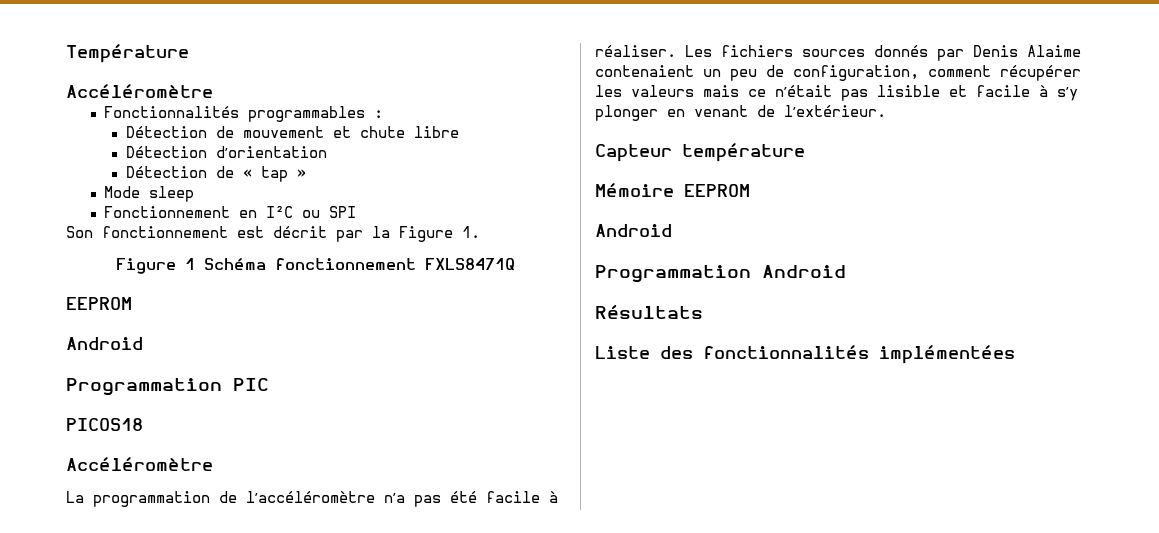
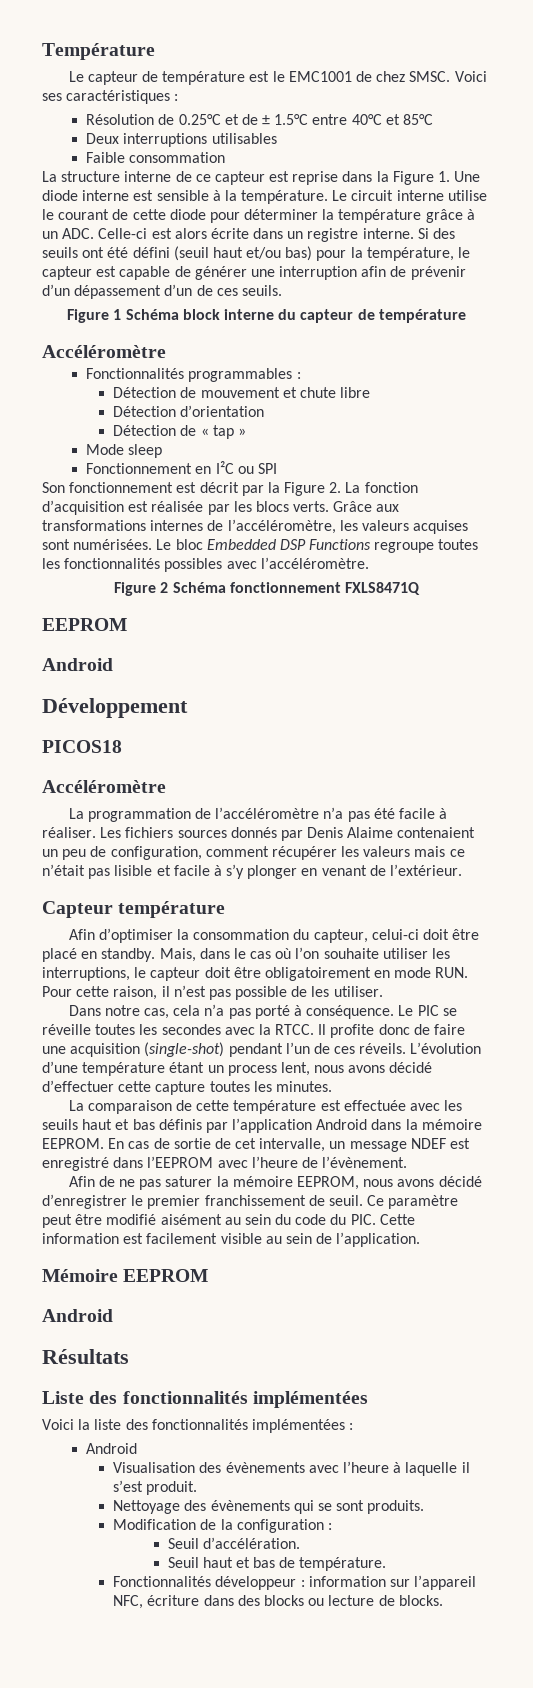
+ Le capteur de température est le EMC1001 de chez SMSC. Voici ses caractéristiques :
+ Résolution de 0.25°C et de ± 1.5°C entre 40°C et 85°C
+ Deux interruptions utilisables
+ Faible consommation
+ La structure interne de ce capteur est reprise dans la Figure 1. Une diode interne est sensible à la température. Le circuit interne utilise le courant de cette diode pour déterminer la température grâce à un ADC. Celle-ci est alors écrite dans un registre interne. Si des seuils ont été défini (seuil haut et/ou bas) pour la température, le capteur est capable de générer une interruption afin de prévenir d’un dépassement d’un de ces seuils.
+ Figure 1 Schéma block interne du capteur de température
- Son fonctionnement est décrit par la Figure 1.
- Figure 1 Schéma fonctionnement FXLS8471Q
+ Son fonctionnement est décrit par la Figure 2. La fonction d’acquisition est réalisée par les blocs verts. Grâce aux transformations internes de l’accéléromètre, les valeurs acquises sont numérisées. Le bloc Embedded DSP Functions regroupe toutes les fonctionnalités possibles avec l’accéléromètre.
+ Figure 2 Schéma fonctionnement FXLS8471Q
- Programmation PIC
+ Développement
+ Afin d’optimiser la consommation du capteur, celui-ci doit être placé en standby. Mais, dans le cas où l’on souhaite utiliser les interruptions, le capteur doit être obligatoirement en mode RUN. Pour cette raison, il n’est pas possible de les utiliser.
+ Dans notre cas, cela n’a pas porté à conséquence. Le PIC se réveille toutes les secondes avec la RTCC. Il profite donc de faire une acquisition (single-shot) pendant l’un de ces réveils. L’évolution d’une température étant un process lent, nous avons décidé d’effectuer cette capture toutes les minutes.
+ La comparaison de cette température est effectuée avec les seuils haut et bas définis par l’application Android dans la mémoire EEPROM. En cas de sortie de cet intervalle, un message NDEF est enregistré dans l’EEPROM avec l’heure de l’évènement.
+ Afin de ne pas saturer la mémoire EEPROM, nous avons décidé d’enregistrer le premier franchissement de seuil. Ce paramètre peut être modifié aisément au sein du code du PIC. Cette information est facilement visible au sein de l’application.
- Programmation Android
+ Voici la liste des fonctionnalités implémentées :
+ Android
+ Visualisation des évènements avec l’heure à laquelle il s’est produit.
+ Nettoyage des évènements qui se sont produits.
+ Modification de la configuration :
+ Seuil d’accélération.
+ Seuil haut et bas de température.
+ Fonctionnalités développeur : information sur l’appareil NFC, écriture dans des blocks ou lecture de blocks.

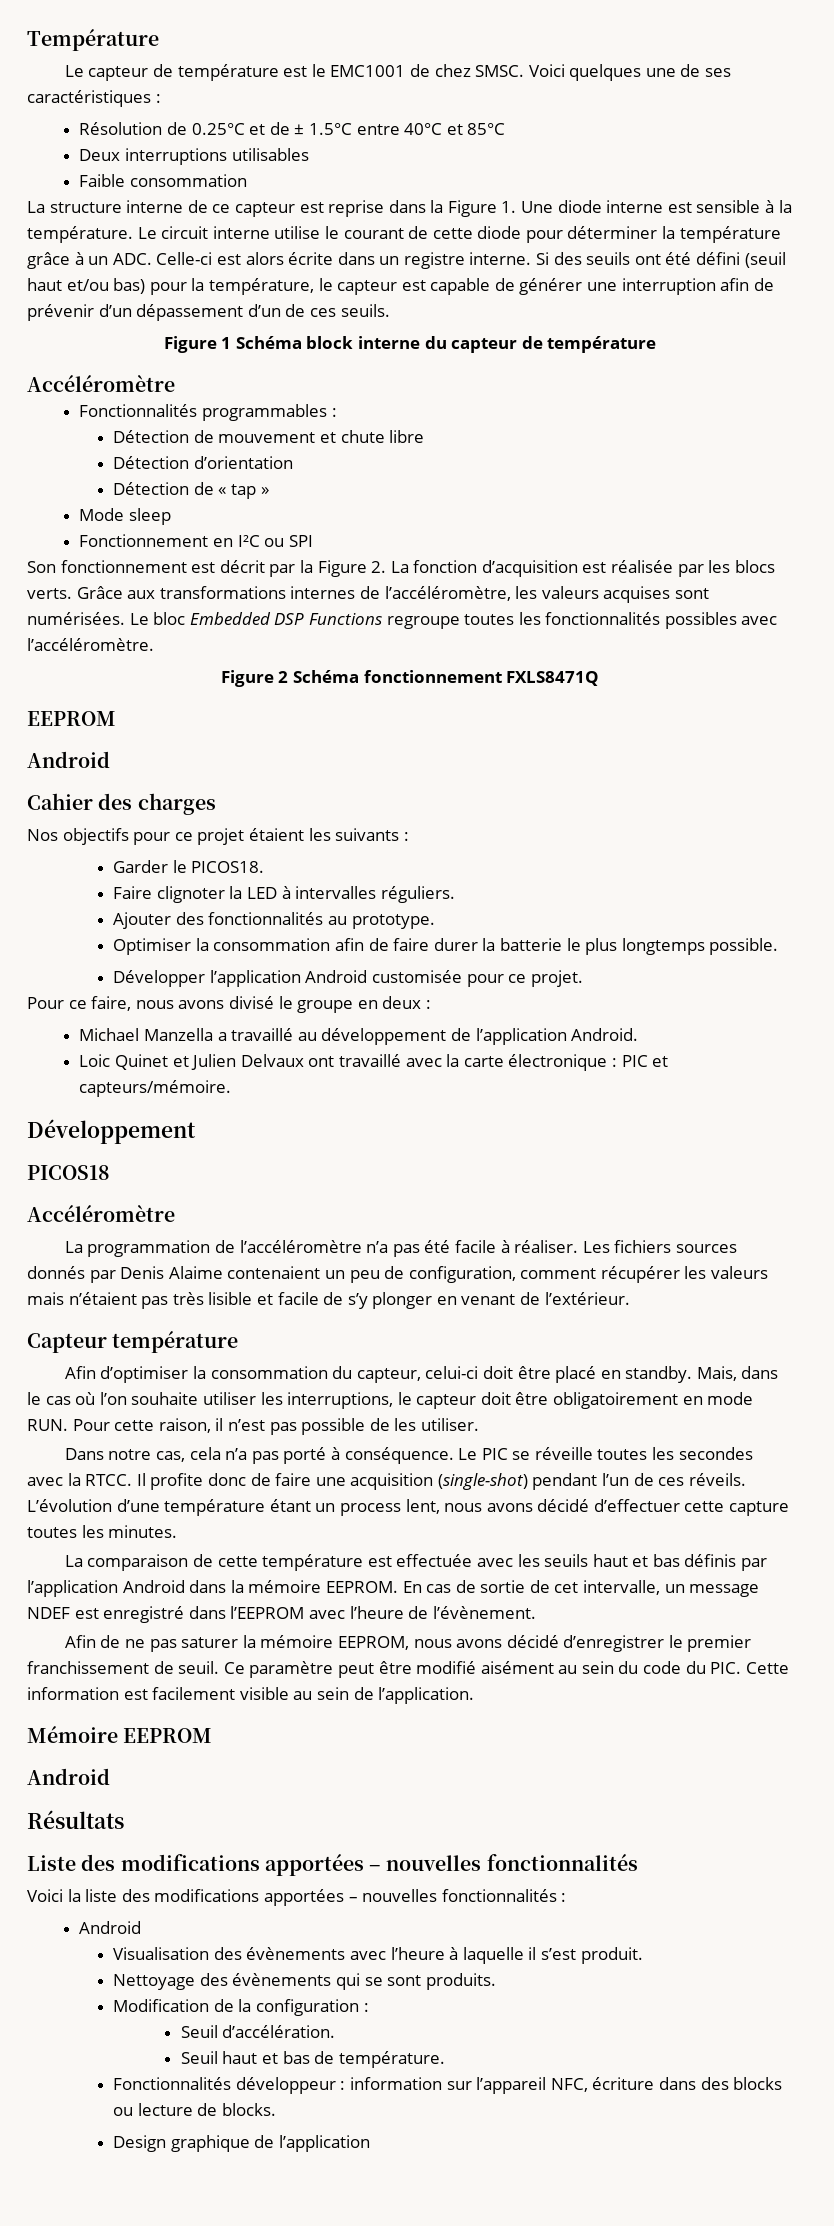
- Voici ses caractéristiques :
+ Voici quelques une de ses caractéristiques :
+ Cahier des charges
+ Nos objectifs pour ce projet étaient les suivants :
+ Garder le PICOS18.
+ Faire clignoter la LED à intervalles réguliers.
+ Ajouter des fonctionnalités au prototype.
+ Optimiser la consommation afin de faire durer la batterie le plus longtemps possible.
+ Développer l’application Android customisée pour ce projet.
+ Pour ce faire, nous avons divisé le groupe en deux :
+ Michael Manzella a travaillé au développement de l’application Android.
+ Loic Quinet et Julien Delvaux ont travaillé avec la carte électronique : PIC et capteurs/mémoire.
- Les fichiers sources donnés par Denis Alaime contenaient un peu de configuration, comment récupérer les valeurs mais ce n’était pas lisible et facile à s’y plonger en venant de l’extérieur.
+ Les fichiers sources donnés par Denis Alaime contenaient un peu de configuration, comment récupérer les valeurs mais n’étaient pas très lisible et facile de s’y plonger en venant de l’extérieur.
- Liste des fonctionnalités implémentées
+ Liste des modifications apportées – nouvelles fonctionnalités
- Voici la liste des fonctionnalités implémentées :
+ Voici la liste des modifications apportées – nouvelles fonctionnalités :
+ Design graphique de l’application

